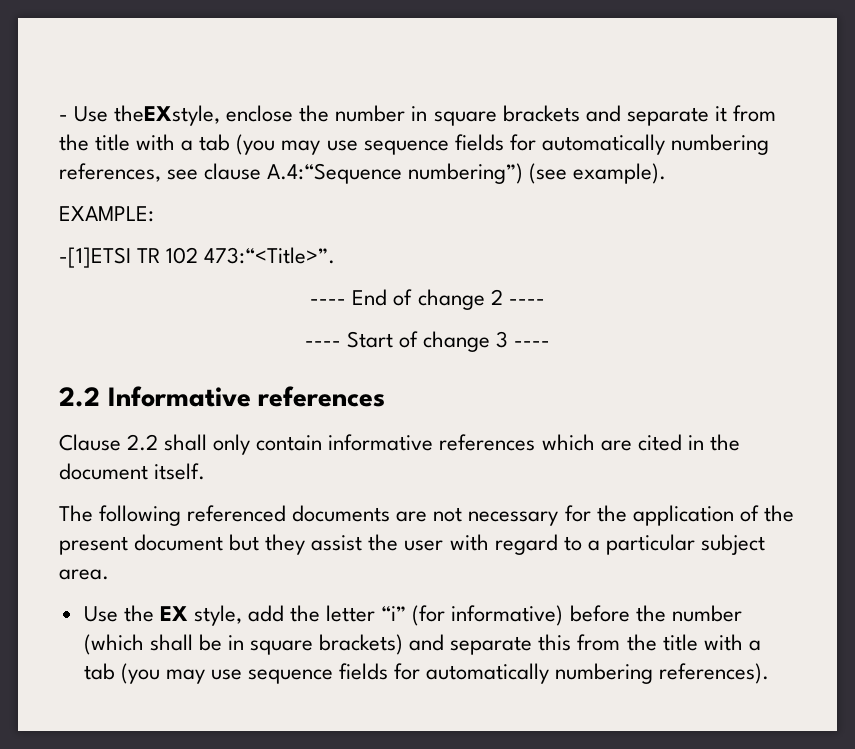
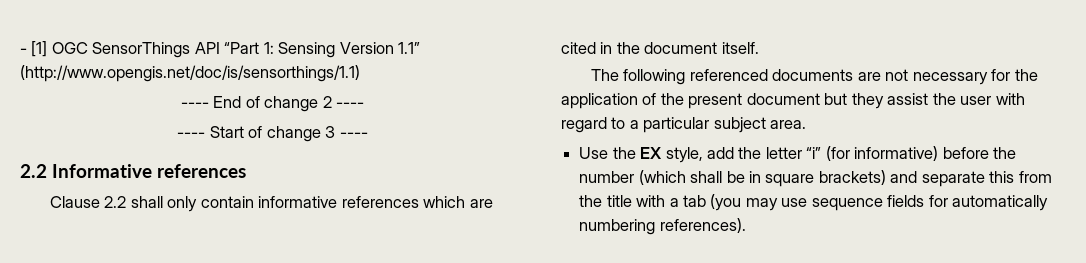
- - Use theEXstyle, enclose the number in square brackets and separate it from the title with a tab (you may use sequence fields for automatically numbering references, see clause A.4:“Sequence numbering”) (see example).
- EXAMPLE:
- -[1]ETSI TR 102 473:“<Title>”.
+ - [1] OGC SensorThings API “Part 1: Sensing Version 1.1” (http://www.opengis.net/doc/is/sensorthings/1.1)

